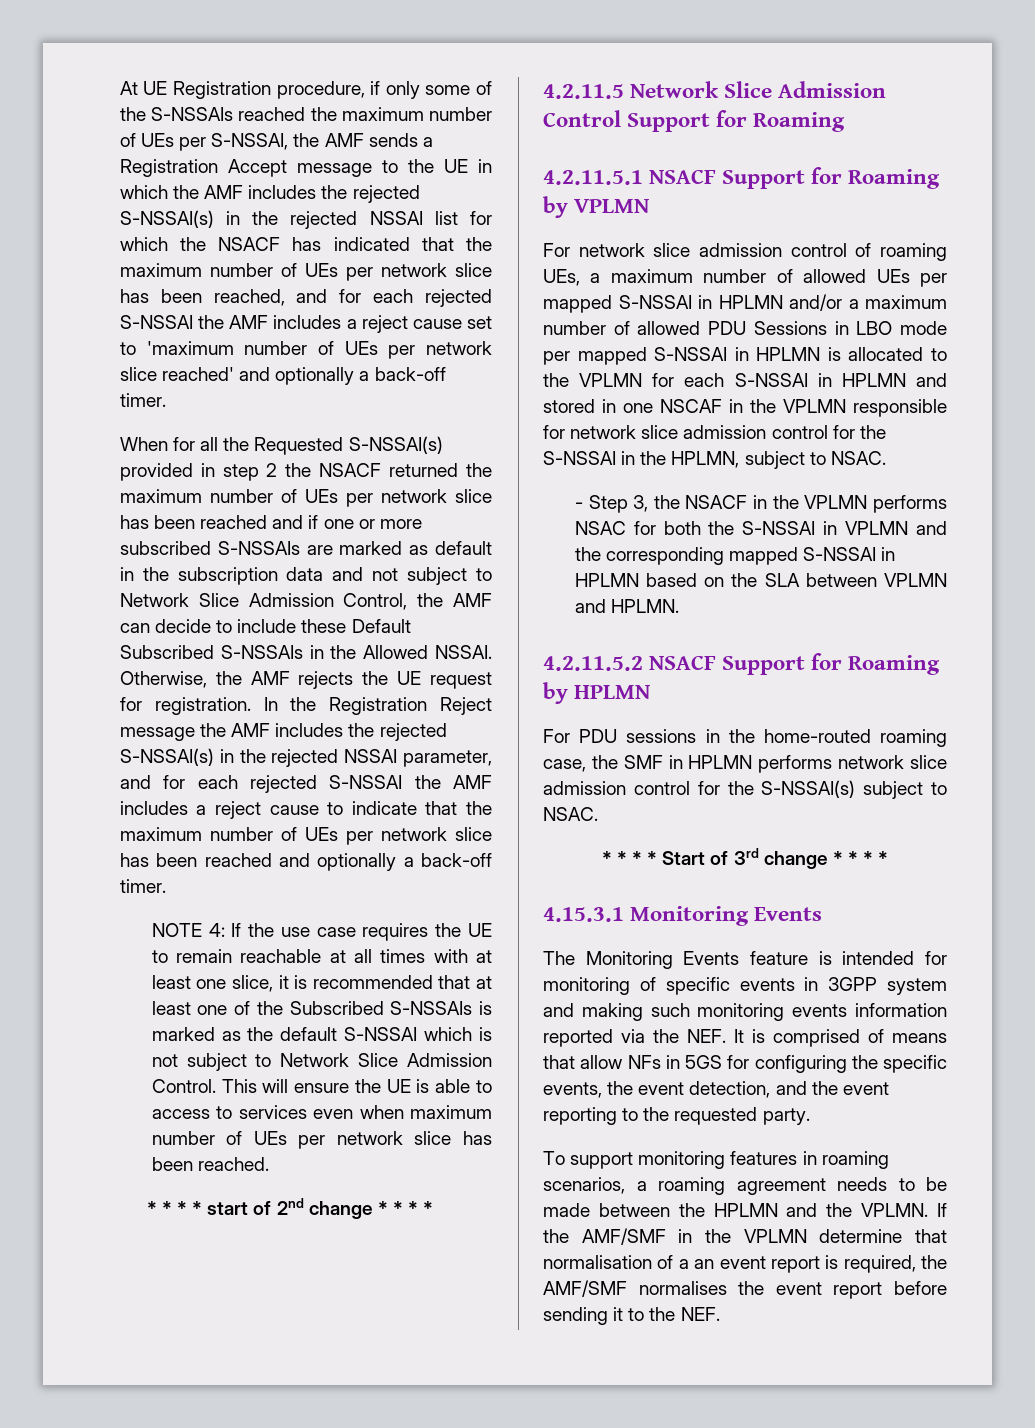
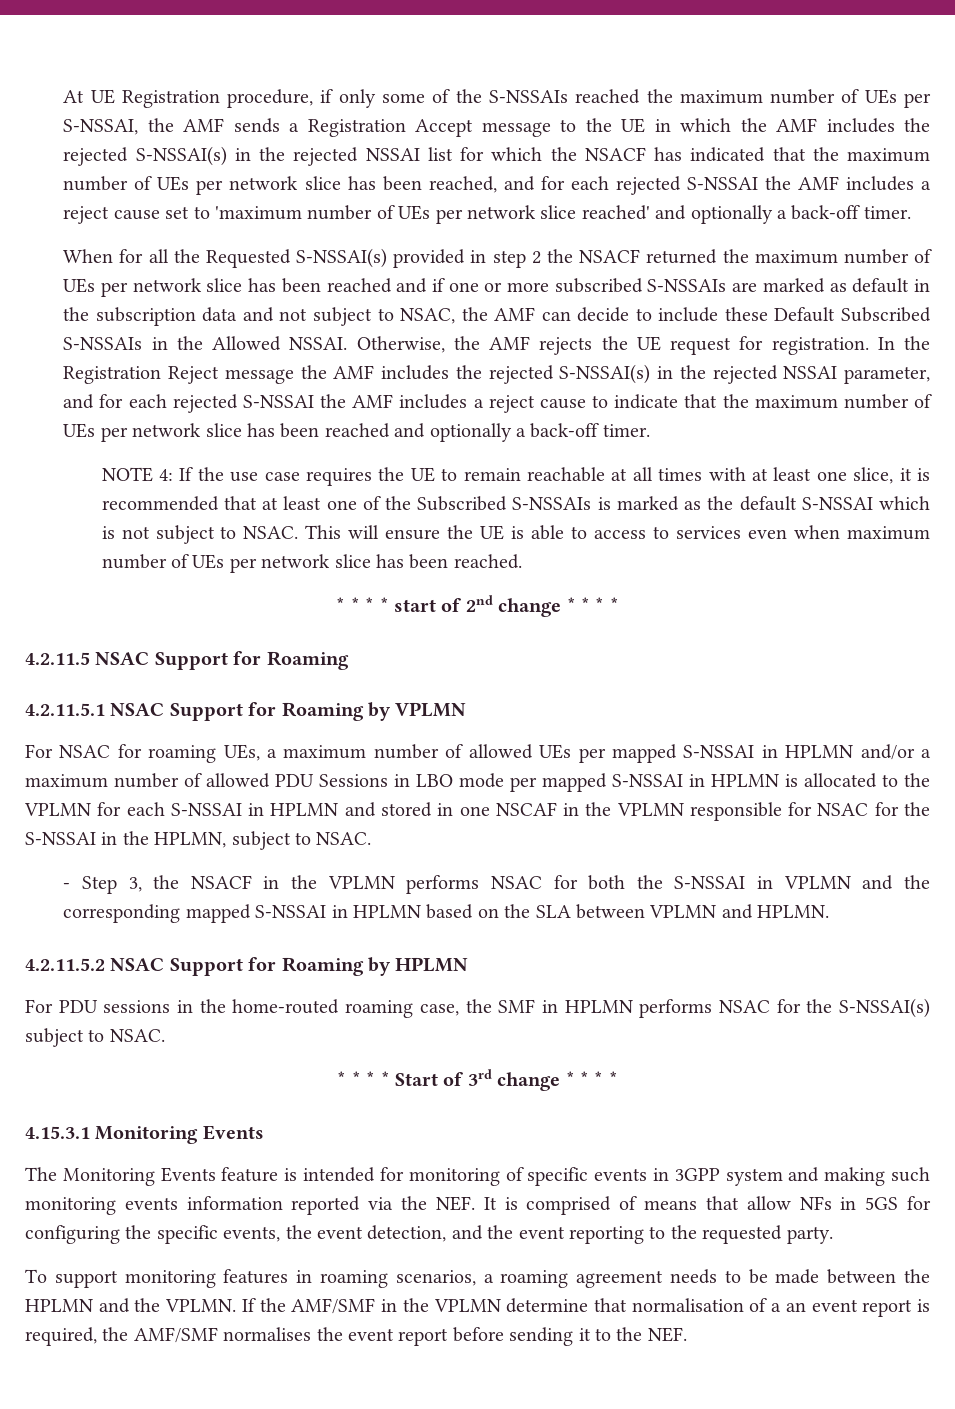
- When for all the Requested S-NSSAI(s) provided in step 2 the NSACF returned the maximum number of UEs per network slice has been reached and if one or more subscribed S-NSSAIs are marked as default in the subscription data and not subject to Network Slice Admission Control, the AMF can decide to include these Default Subscribed S-NSSAIs in the Allowed NSSAI.
+ When for all the Requested S-NSSAI(s) provided in step 2 the NSACF returned the maximum number of UEs per network slice has been reached and if one or more subscribed S-NSSAIs are marked as default in the subscription data and not subject to NSAC, the AMF can decide to include these Default Subscribed S-NSSAIs in the Allowed NSSAI.
- NOTE 4: If the use case requires the UE to remain reachable at all times with at least one slice, it is recommended that at least one of the Subscribed S-NSSAIs is marked as the default S-NSSAI which is not subject to Network Slice Admission Control.
+ NOTE 4: If the use case requires the UE to remain reachable at all times with at least one slice, it is recommended that at least one of the Subscribed S-NSSAIs is marked as the default S-NSSAI which is not subject to NSAC.
- 4.2.11.5 Network Slice Admission Control Support for Roaming
+ 4.2.11.5 NSAC Support for Roaming
- 4.2.11.5.1 NSACF Support for Roaming by VPLMN
+ 4.2.11.5.1 NSAC Support for Roaming by VPLMN
- For network slice admission control of roaming UEs, a maximum number of allowed UEs per mapped S-NSSAI in HPLMN and/or a maximum number of allowed PDU Sessions in LBO mode per mapped S-NSSAI in HPLMN is allocated to the VPLMN for each S-NSSAI in HPLMN and stored in one NSCAF in the VPLMN responsible for network slice admission control for the S-NSSAI in the HPLMN, subject to NSAC.
+ For NSAC for roaming UEs, a maximum number of allowed UEs per mapped S-NSSAI in HPLMN and/or a maximum number of allowed PDU Sessions in LBO mode per mapped S-NSSAI in HPLMN is allocated to the VPLMN for each S-NSSAI in HPLMN and stored in one NSCAF in the VPLMN responsible for NSAC for the S-NSSAI in the HPLMN, subject to NSAC.
- 4.2.11.5.2 NSACF Support for Roaming by HPLMN
+ 4.2.11.5.2 NSAC Support for Roaming by HPLMN
- For PDU sessions in the home-routed roaming case, the SMF in HPLMN performs network slice admission control for the S-NSSAI(s) subject to NSAC.
+ For PDU sessions in the home-routed roaming case, the SMF in HPLMN performs NSAC for the S-NSSAI(s) subject to NSAC.

